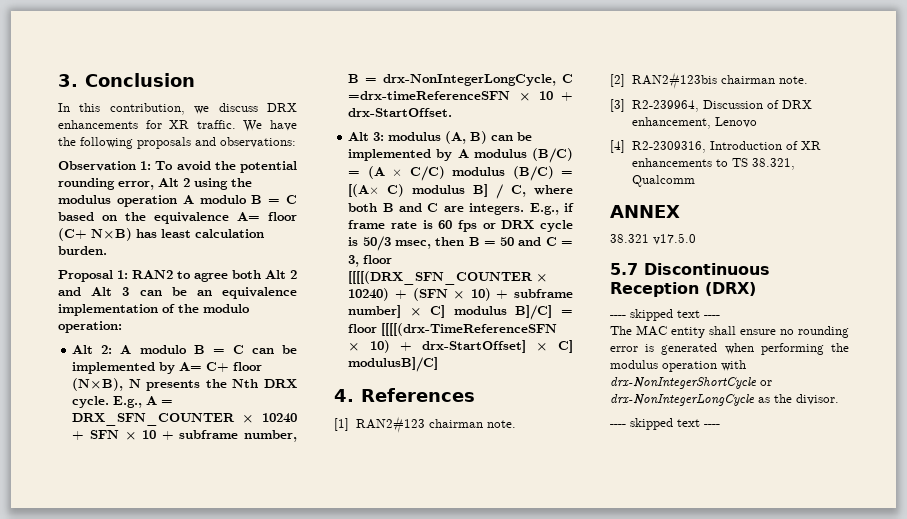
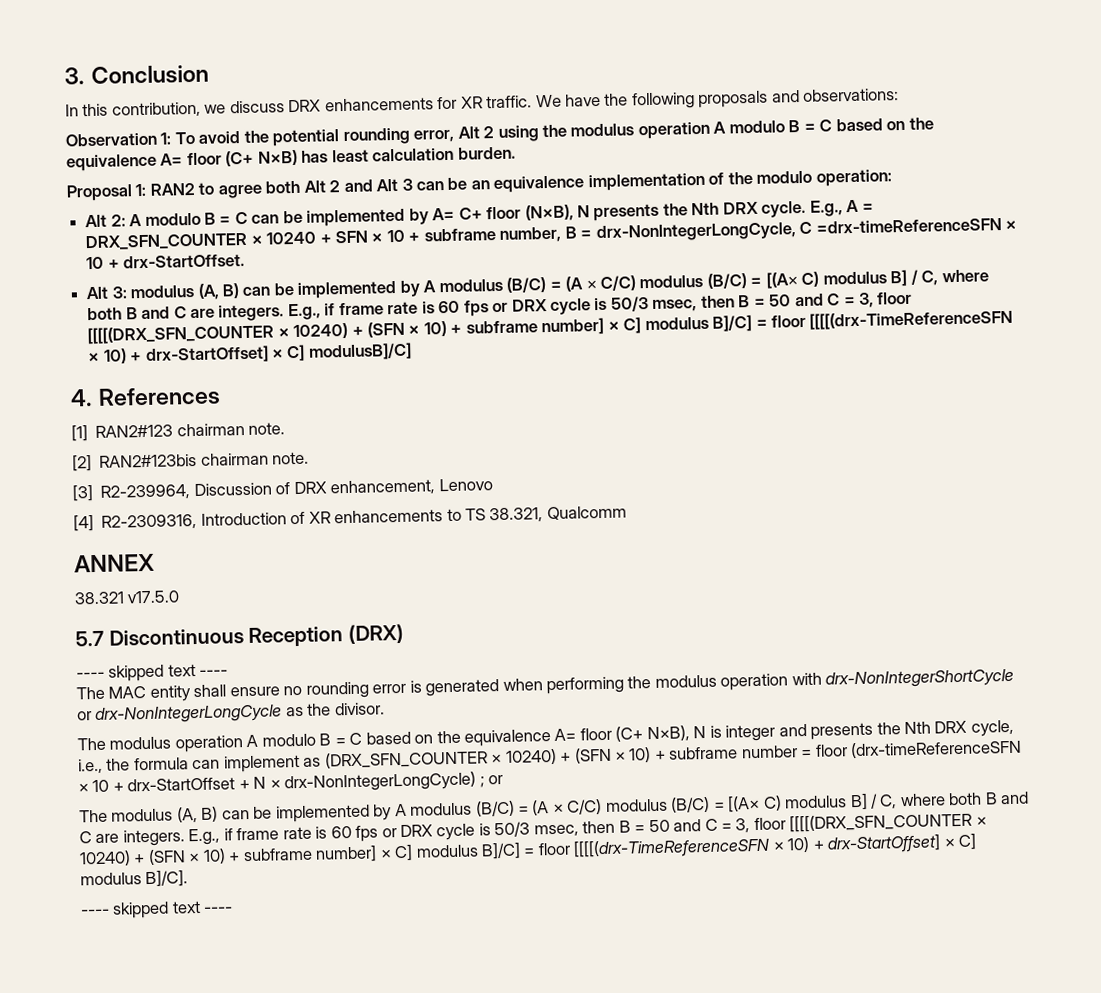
+ The modulus operation A modulo B = C based on the equivalence A= floor (C+ N×B), N is integer and presents the Nth DRX cycle, i.e., the formula can implement as (DRX_SFN_COUNTER × 10240) + (SFN × 10) + subframe number = floor (drx-timeReferenceSFN × 10 + drx-StartOffset + N × drx-NonIntegerLongCycle) ; or
+ The modulus (A, B) can be implemented by A modulus (B/C) = (A × C/C) modulus (B/C) = [(A× C) modulus B] / C, where both B and C are integers. E.g., if frame rate is 60 fps or DRX cycle is 50/3 msec, then B = 50 and C = 3, floor [[[[(DRX_SFN_COUNTER × 10240) + (SFN × 10) + subframe number] × C] modulus B]/C] = floor [[[[(drx-TimeReferenceSFN × 10) + drx-StartOffset] × C] modulus B]/C].

